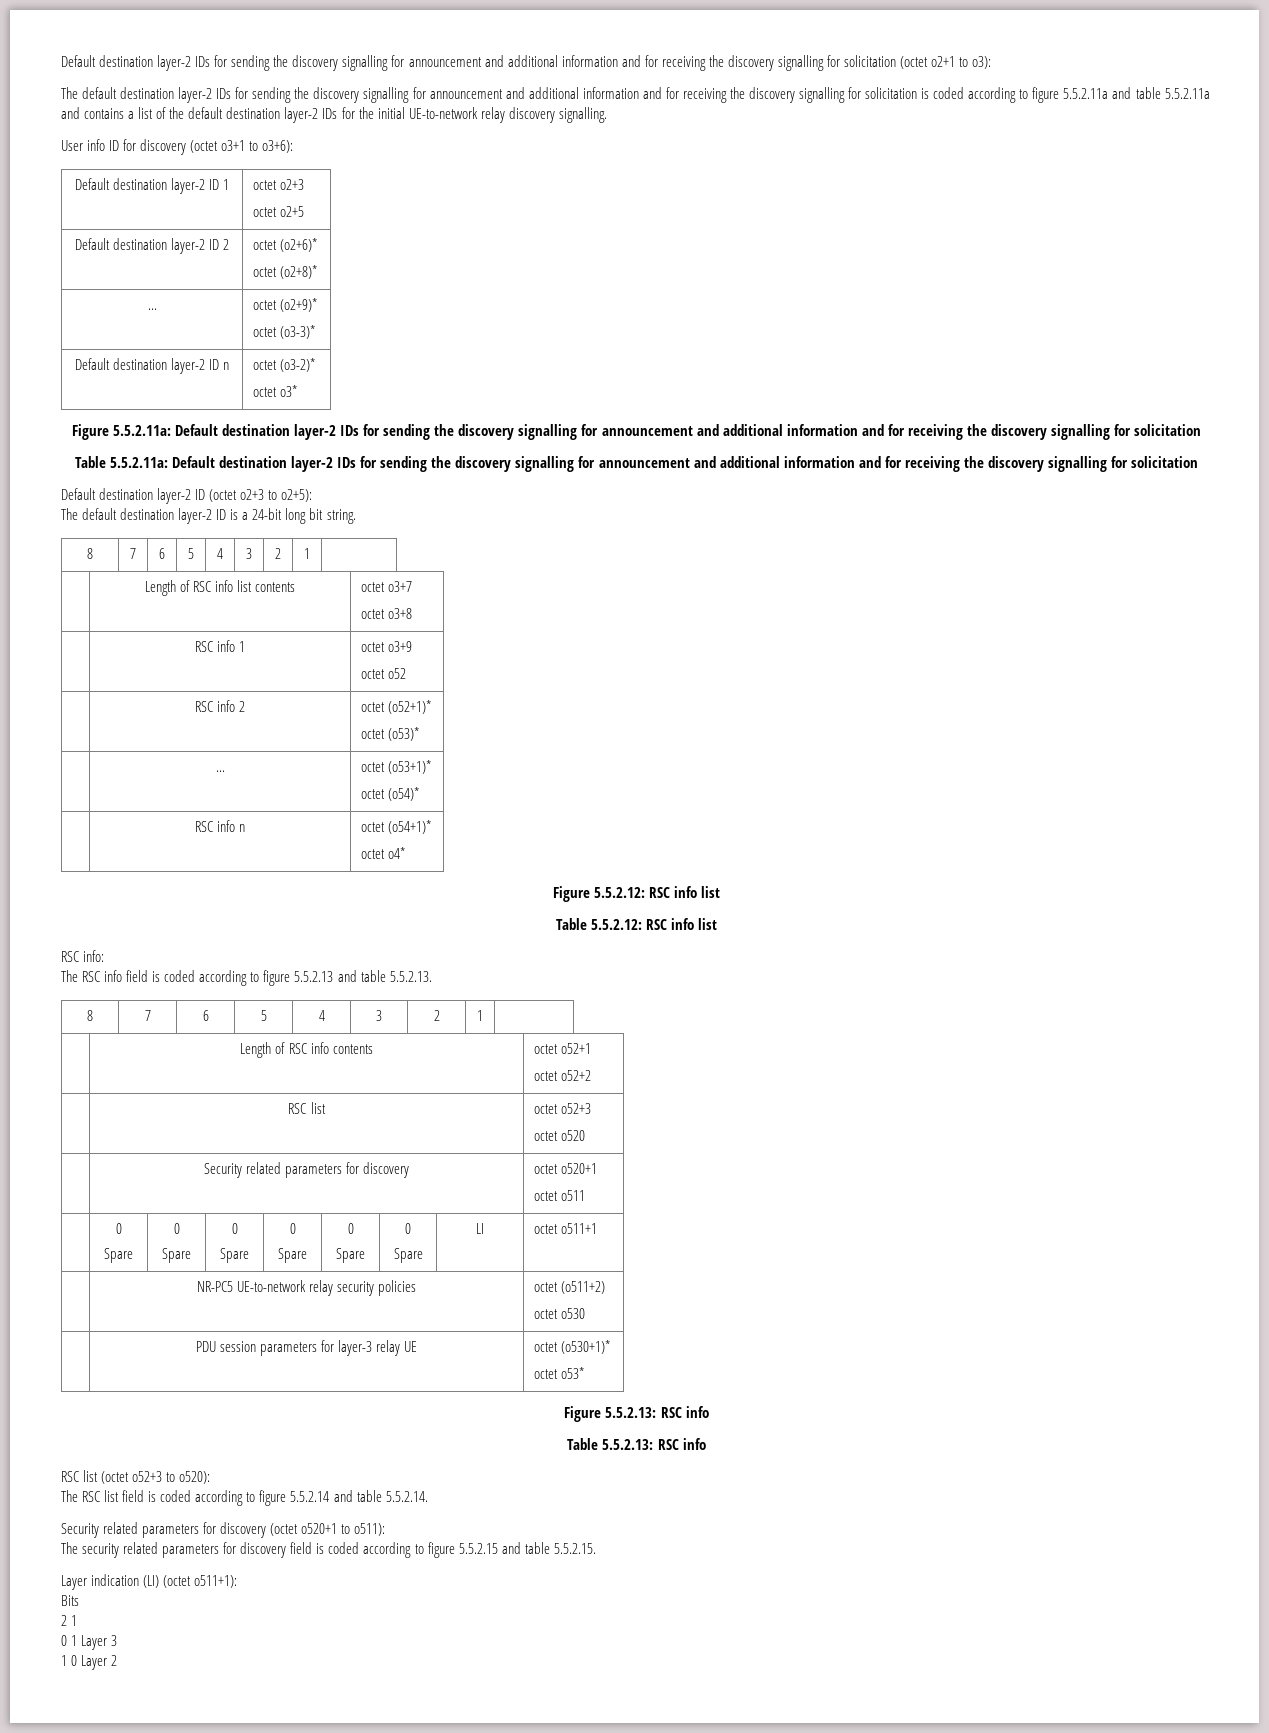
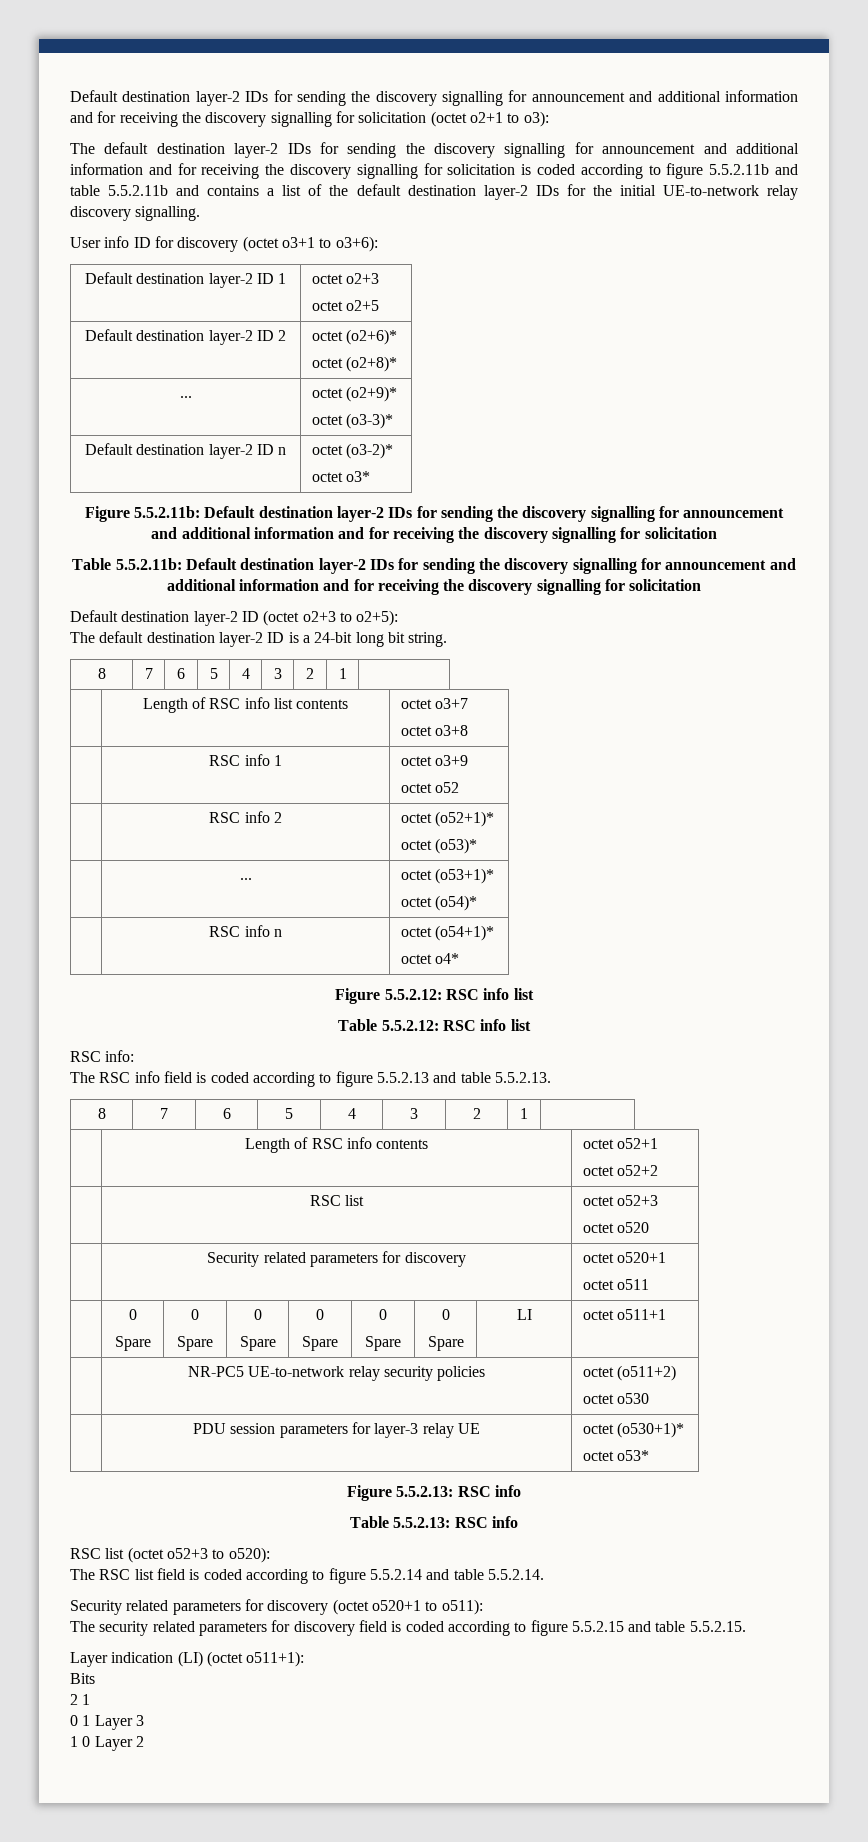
- The default destination layer-2 IDs for sending the discovery signalling for announcement and additional information and for receiving the discovery signalling for solicitation is coded according to figure 5.5.2.11a and table 5.5.2.11a and contains a list of the default destination layer-2 IDs for the initial UE-to-network relay discovery signalling.
+ The default destination layer-2 IDs for sending the discovery signalling for announcement and additional information and for receiving the discovery signalling for solicitation is coded according to figure 5.5.2.11b and table 5.5.2.11b and contains a list of the default destination layer-2 IDs for the initial UE-to-network relay discovery signalling.
- Figure 5.5.2.11a: Default destination layer-2 IDs for sending the discovery signalling for announcement and additional information and for receiving the discovery signalling for solicitation
+ Figure 5.5.2.11b: Default destination layer-2 IDs for sending the discovery signalling for announcement and additional information and for receiving the discovery signalling for solicitation
- Table 5.5.2.11a: Default destination layer-2 IDs for sending the discovery signalling for announcement and additional information and for receiving the discovery signalling for solicitation
+ Table 5.5.2.11b: Default destination layer-2 IDs for sending the discovery signalling for announcement and additional information and for receiving the discovery signalling for solicitation

